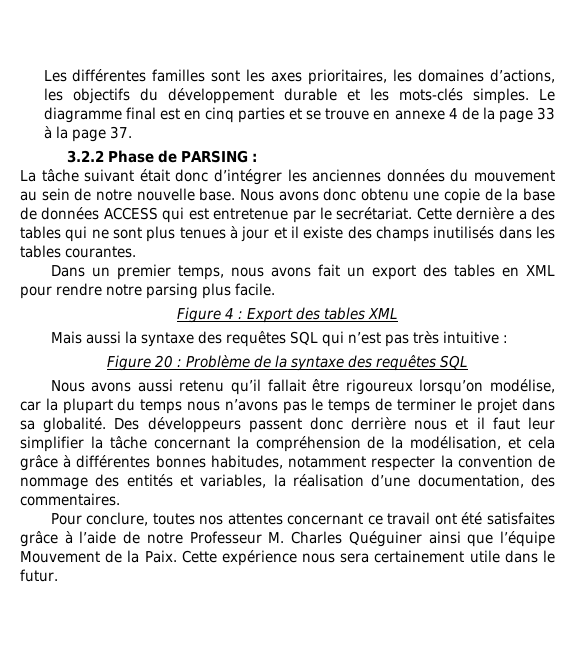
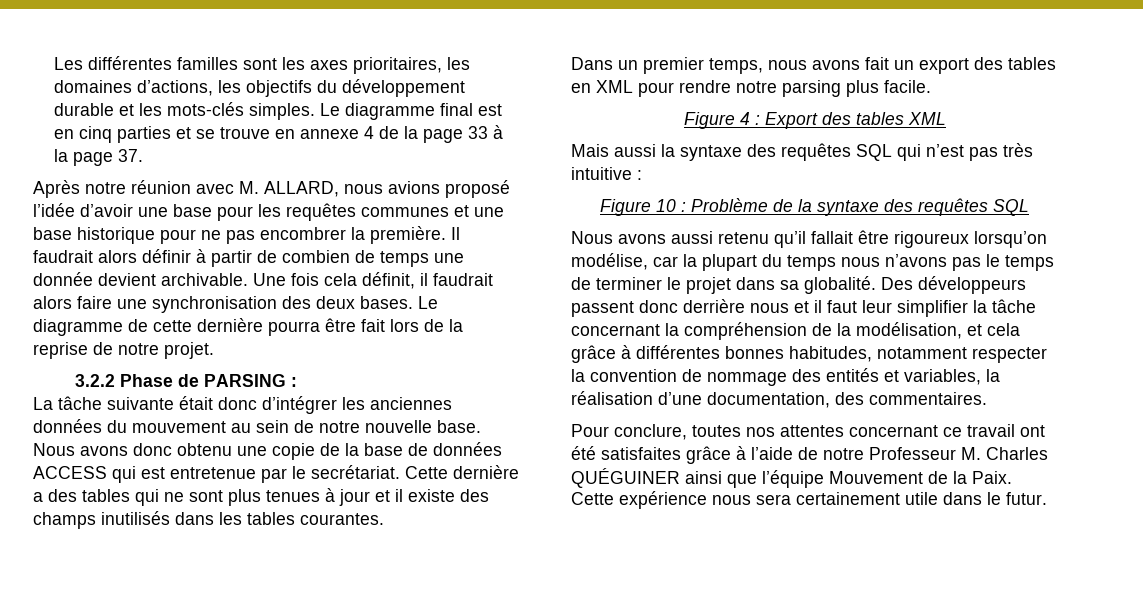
+ Après notre réunion avec M. ALLARD, nous avions proposé l’idée d’avoir une base pour les requêtes communes et une base historique pour ne pas encombrer la première. Il faudrait alors définir à partir de combien de temps une donnée devient archivable. Une fois cela définit, il faudrait alors faire une synchronisation des deux bases. Le diagramme de cette dernière pourra être fait lors de la reprise de notre projet.
- La tâche suivant était donc d’intégrer les anciennes données du mouvement au sein de notre nouvelle base.
+ La tâche suivante était donc d’intégrer les anciennes données du mouvement au sein de notre nouvelle base.
- Figure 20 : Problème de la syntaxe des requêtes SQL
+ Figure 10 : Problème de la syntaxe des requêtes SQL
- Pour conclure, toutes nos attentes concernant ce travail ont été satisfaites grâce à l’aide de notre Professeur M. Charles Quéguiner ainsi que l’équipe Mouvement de la Paix.
+ Pour conclure, toutes nos attentes concernant ce travail ont été satisfaites grâce à l’aide de notre Professeur M. Charles QUÉGUINER ainsi que l’équipe Mouvement de la Paix.

